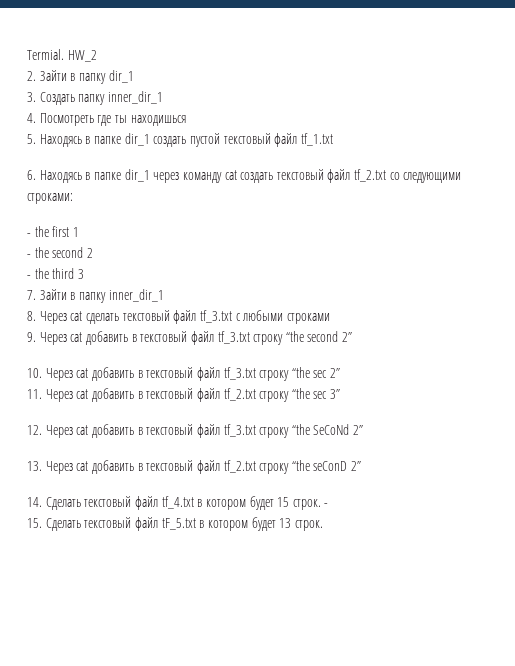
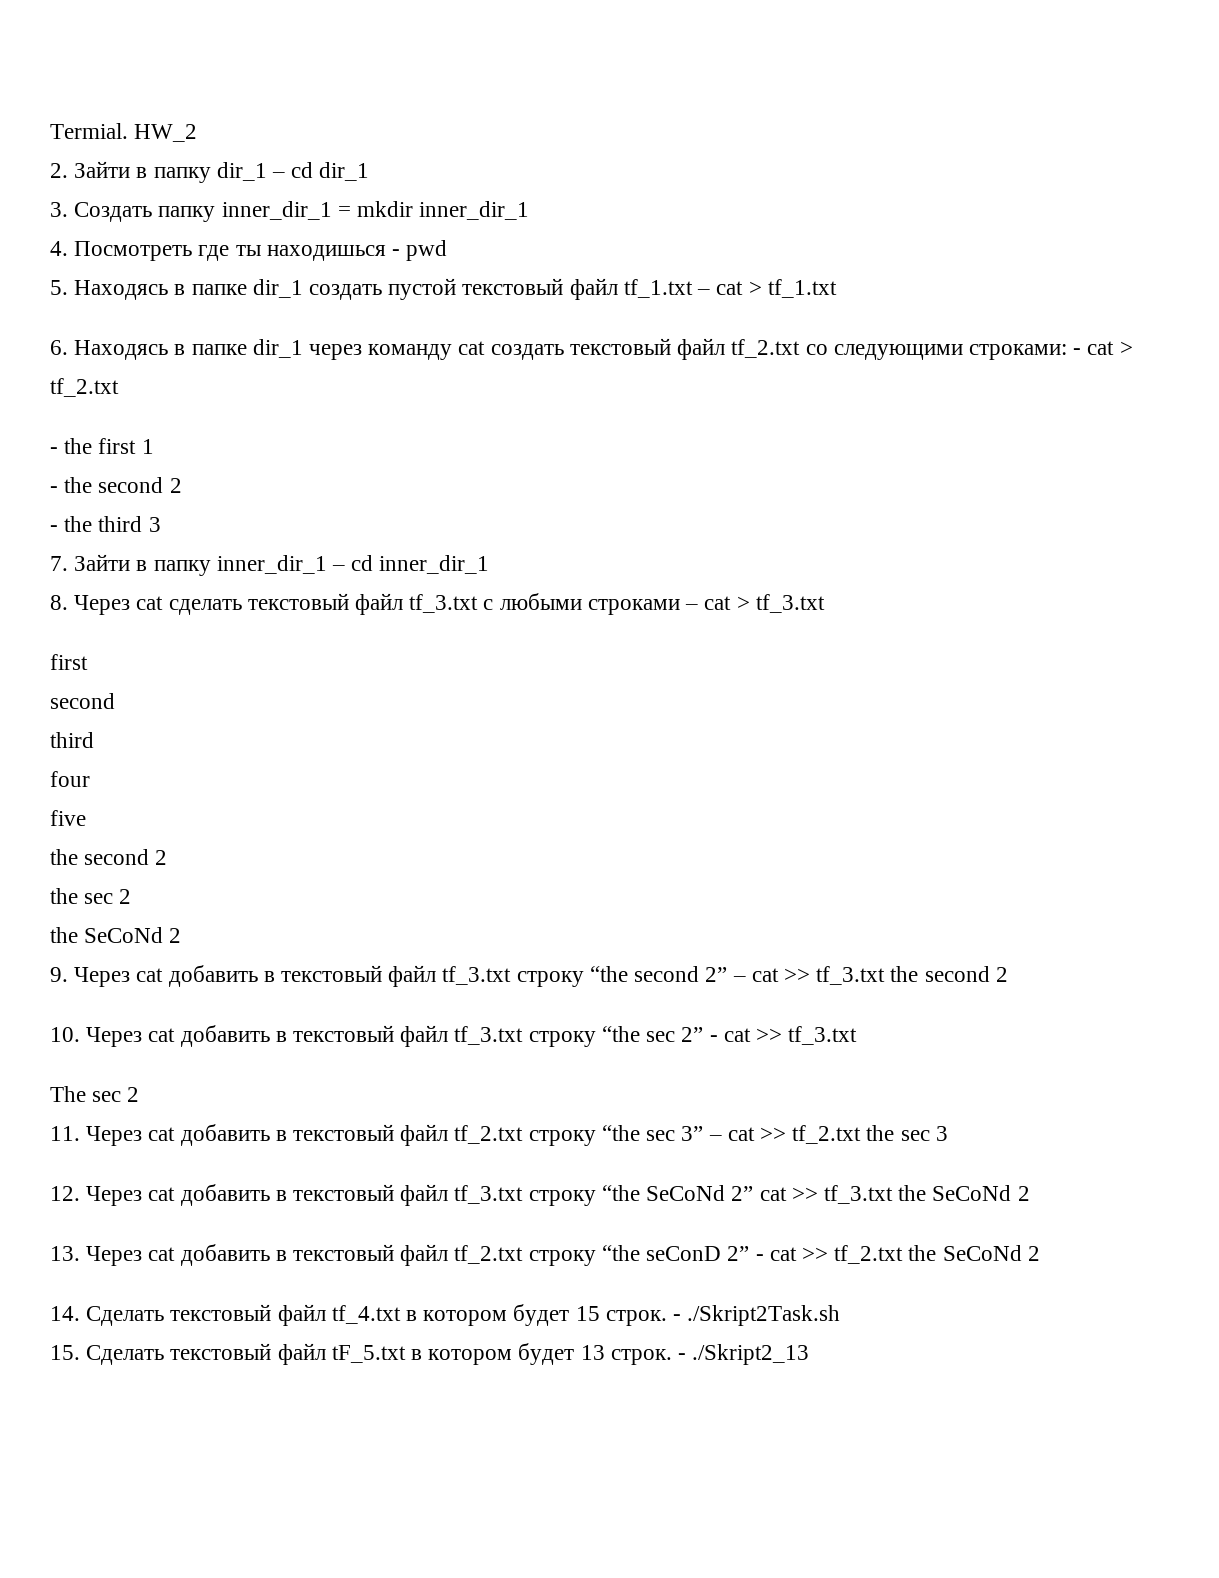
- 2. Зайти в папку dir_1
+ 2. Зайти в папку dir_1 – cd dir_1
- 3. Создать папку inner_dir_1
+ 3. Создать папку inner_dir_1 = mkdir inner_dir_1
- 4. Посмотреть где ты находишься
+ 4. Посмотреть где ты находишься - pwd
- 5. Находясь в папке dir_1 создать пустой текстовый файл tf_1.txt
+ 5. Находясь в папке dir_1 создать пустой текстовый файл tf_1.txt – cat > tf_1.txt
- 6. Находясь в папке dir_1 через команду cat создать текстовый файл tf_2.txt со следующими строками:
+ 6. Находясь в папке dir_1 через команду cat создать текстовый файл tf_2.txt со следующими строками: - cat > tf_2.txt
- 7. Зайти в папку inner_dir_1
+ 7. Зайти в папку inner_dir_1 – cd inner_dir_1
- 8. Через cat сделать текстовый файл tf_3.txt c любыми строками
+ 8. Через cat сделать текстовый файл tf_3.txt c любыми строками – cat > tf_3.txt
+ first
+ second
+ third
+ four
+ five
+ the second 2
+ the sec 2
+ the SeCoNd 2
- 9. Через cat добавить в текстовый файл tf_3.txt строку “the second 2”
+ 9. Через cat добавить в текстовый файл tf_3.txt строку “the second 2” – cat >> tf_3.txt the second 2
- 10. Через cat добавить в текстовый файл tf_3.txt строку “the sec 2”
+ 10. Через cat добавить в текстовый файл tf_3.txt строку “the sec 2” - cat >> tf_3.txt
+ The sec 2
- 11. Через cat добавить в текстовый файл tf_2.txt строку “the sec 3”
+ 11. Через cat добавить в текстовый файл tf_2.txt строку “the sec 3” – cat >> tf_2.txt the sec 3
- 12. Через cat добавить в текстовый файл tf_3.txt строку “the SeCoNd 2”
+ 12. Через cat добавить в текстовый файл tf_3.txt строку “the SeCoNd 2” cat >> tf_3.txt the SeCoNd 2
- 13. Через cat добавить в текстовый файл tf_2.txt строку “the seConD 2”
+ 13. Через cat добавить в текстовый файл tf_2.txt строку “the seConD 2” - cat >> tf_2.txt the SeCoNd 2
- 14. Сделать текстовый файл tf_4.txt в котором будет 15 строк. -
+ 14. Сделать текстовый файл tf_4.txt в котором будет 15 строк. - ./Skript2Task.sh
+ - ./Skript2_13

